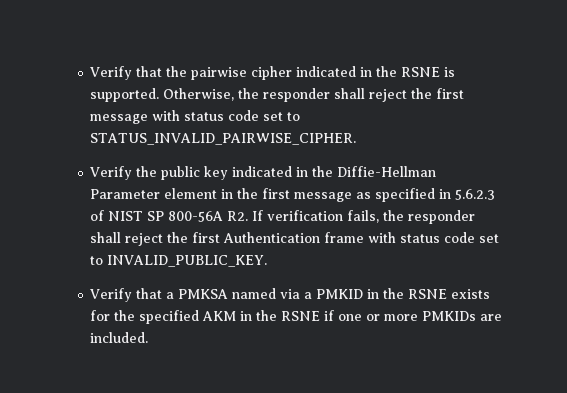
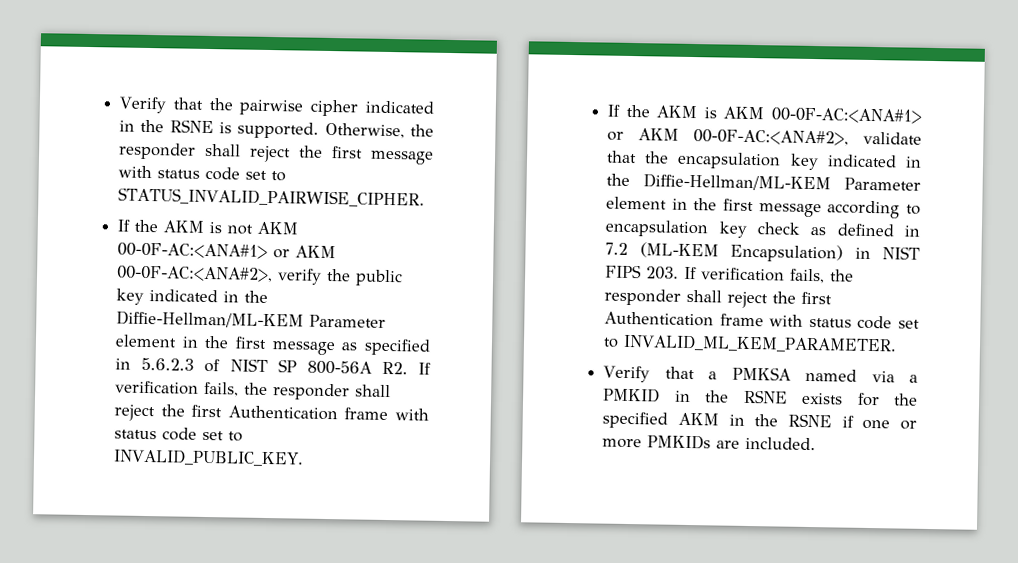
- Verify the public key indicated in the Diffie-Hellman Parameter element in the first message as specified in 5.6.2.3 of NIST SP 800-56A R2. If verification fails, the responder shall reject the first Authentication frame with status code set to INVALID_PUBLIC_KEY.
+ If the AKM is not AKM 00-0F-AC:<ANA#1> or AKM 00-0F-AC:<ANA#2>, verify the public key indicated in the Diffie-Hellman/ML-KEM Parameter element in the first message as specified in 5.6.2.3 of NIST SP 800-56A R2. If verification fails, the responder shall reject the first Authentication frame with status code set to INVALID_PUBLIC_KEY.
+ If the AKM is AKM 00-0F-AC:<ANA#1> or AKM 00-0F-AC:<ANA#2>, validate that the encapsulation key indicated in the Diffie-Hellman/ML-KEM Parameter element in the first message according to encapsulation key check as defined in 7.2 (ML-KEM Encapsulation) in NIST FIPS 203. If verification fails, the responder shall reject the first Authentication frame with status code set to INVALID_ML_KEM_PARAMETER.

